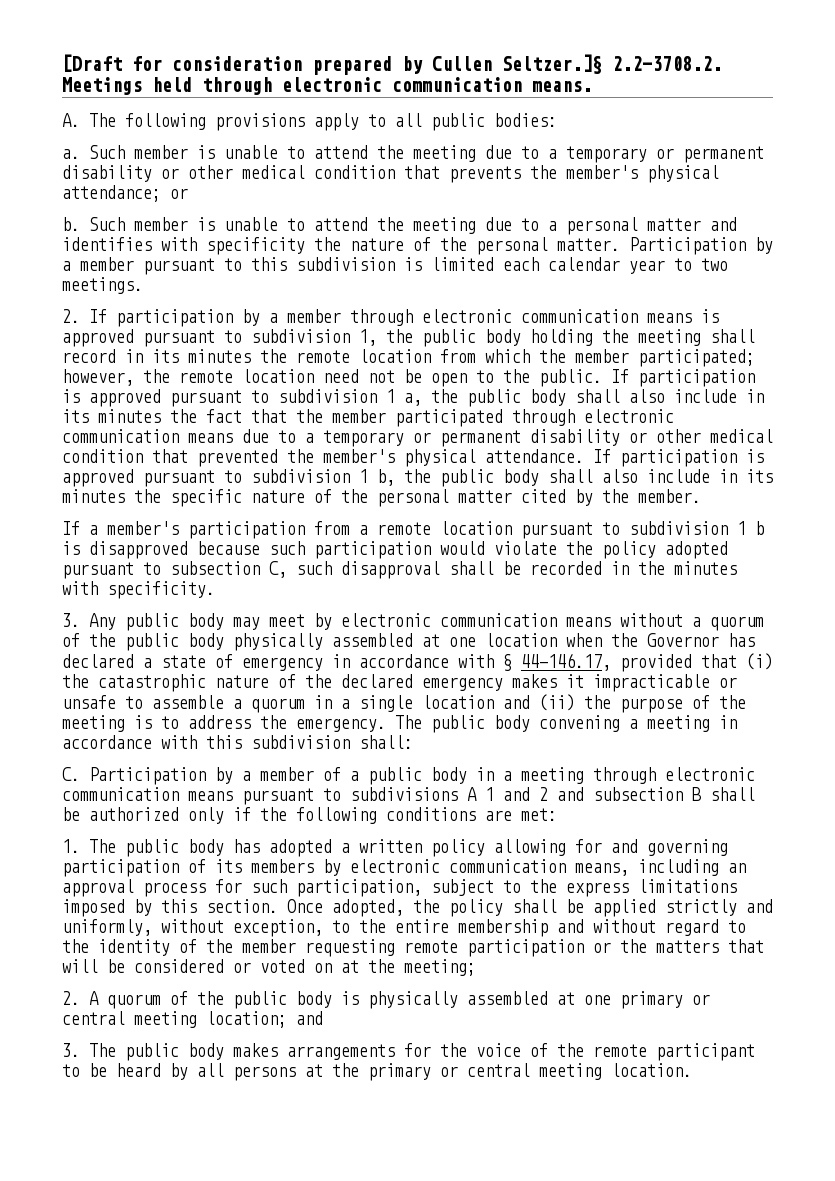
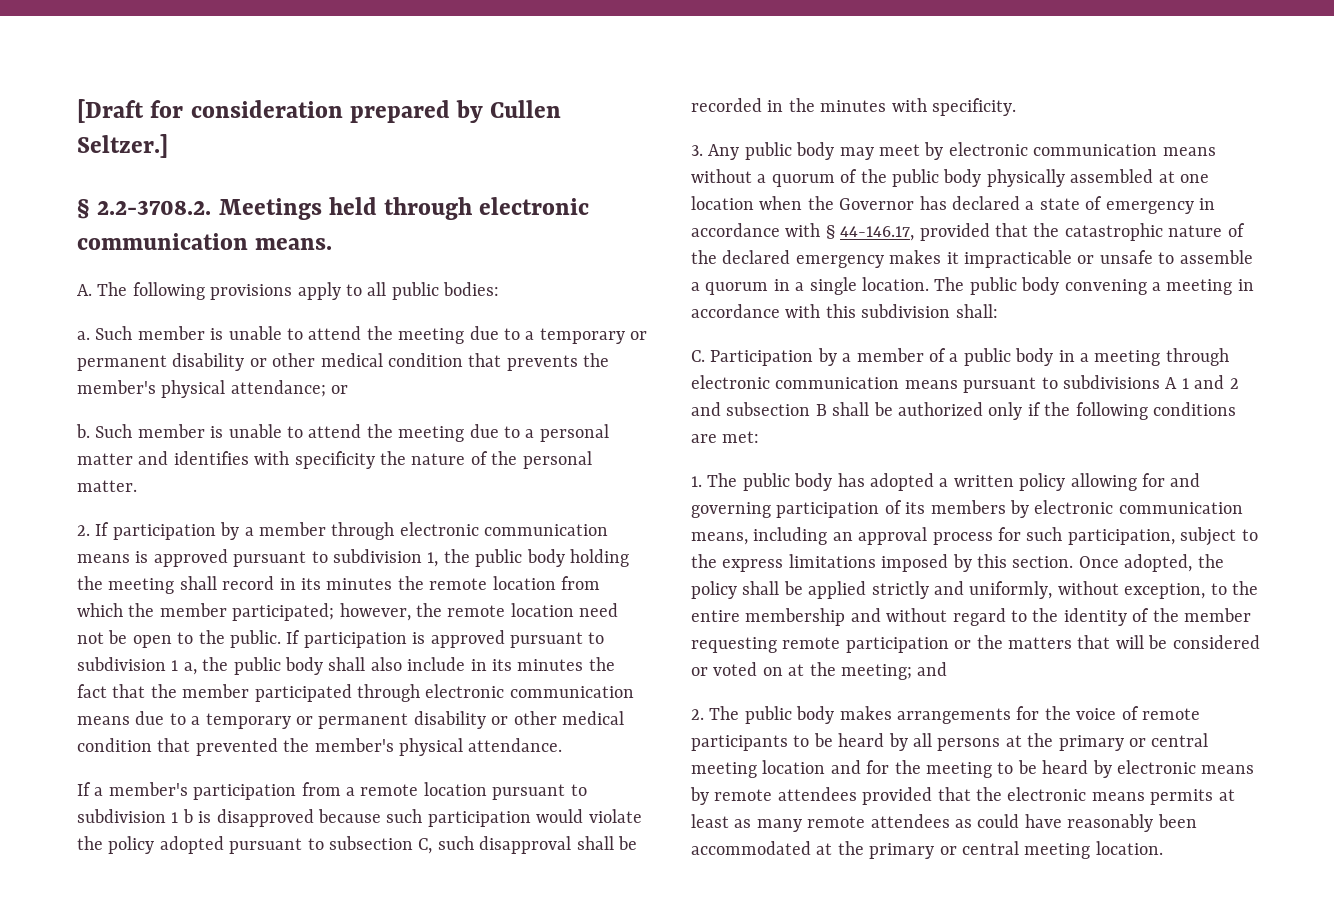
- [Draft for consideration prepared by Cullen Seltzer.]§ 2.2-3708.2. Meetings held through electronic communication means.
+ [Draft for consideration prepared by Cullen Seltzer.]
+ § 2.2-3708.2. Meetings held through electronic communication means.
- Participation by a member pursuant to this subdivision is limited each calendar year to two meetings.
- If participation is approved pursuant to subdivision 1 b, the public body shall also include in its minutes the specific nature of the personal matter cited by the member.
- 3. Any public body may meet by electronic communication means without a quorum of the public body physically assembled at one location when the Governor has declared a state of emergency in accordance with § 44-146.17, provided that (i) the catastrophic nature of the declared emergency makes it impracticable or unsafe to assemble a quorum in a single location and (ii) the purpose of the meeting is to address the emergency.
+ 3. Any public body may meet by electronic communication means without a quorum of the public body physically assembled at one location when the Governor has declared a state of emergency in accordance with § 44-146.17, provided that the catastrophic nature of the declared emergency makes it impracticable or unsafe to assemble a quorum in a single location.
- Once adopted, the policy shall be applied strictly and uniformly, without exception, to the entire membership and without regard to the identity of the member requesting remote participation or the matters that will be considered or voted on at the meeting;
- 2. A quorum of the public body is physically assembled at one primary or central meeting location; and
- 3. The public body makes arrangements for the voice of the remote participant to be heard by all persons at the primary or central meeting location.
+ Once adopted, the policy shall be applied strictly and uniformly, without exception, to the entire membership and without regard to the identity of the member requesting remote participation or the matters that will be considered or voted on at the meeting; and
+ 2. The public body makes arrangements for the voice of remote participants to be heard by all persons at the primary or central meeting location and for the meeting to be heard by electronic means by remote attendees provided that the electronic means permits at least as many remote attendees as could have reasonably been accommodated at the primary or central meeting location.

